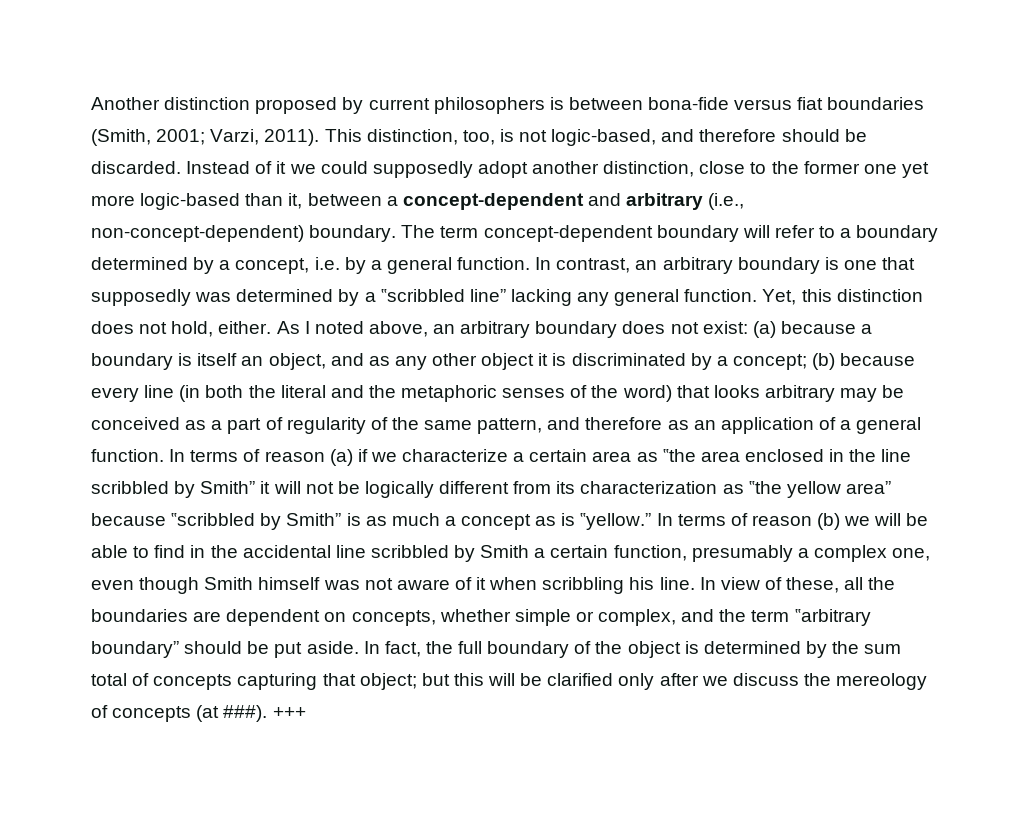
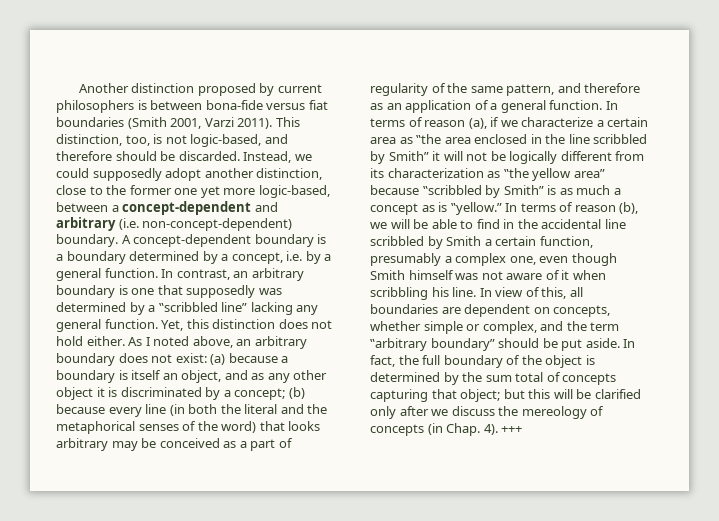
- Another distinction proposed by current philosophers is between bona-fide versus fiat boundaries (Smith, 2001; Varzi, 2011).
+ Another distinction proposed by current philosophers is between bona-fide versus fiat boundaries (Smith 2001, Varzi 2011).
- Instead of it we could supposedly adopt another distinction, close to the former one yet more logic-based than it, between a concept-dependent and arbitrary (i.e., non-concept-dependent) boundary.
+ Instead, we could supposedly adopt another distinction, close to the former one yet more logic-based, between a concept-dependent and arbitrary (i.e. non-concept-dependent) boundary.
- The term concept-dependent boundary will refer to a boundary determined by a concept, i.e. by a general function.
+ A concept-dependent boundary is a boundary determined by a concept, i.e. by a general function.
- Yet, this distinction does not hold, either.
+ Yet, this distinction does not hold either.
- (b) because every line (in both the literal and the metaphoric senses of the word) that looks arbitrary may be conceived as a part of regularity of the same pattern, and therefore as an application of a general function.
+ (b) because every line (in both the literal and the metaphorical senses of the word) that looks arbitrary may be conceived as a part of regularity of the same pattern, and therefore as an application of a general function.
- In terms of reason (a) if we characterize a certain area as ‟the area enclosed in the line scribbled by Smith” it will not be logically different from its characterization as ‟the yellow area” because ‟scribbled by Smith” is as much a concept as is ‟yellow.”
+ In terms of reason (a), if we characterize a certain area as ‟the area enclosed in the line scribbled by Smith” it will not be logically different from its characterization as ‟the yellow area” because ‟scribbled by Smith” is as much a concept as is ‟yellow.”
- In terms of reason (b) we will be able to find in the accidental line scribbled by Smith a certain function, presumably a complex one, even though Smith himself was not aware of it when scribbling his line.
+ In terms of reason (b), we will be able to find in the accidental line scribbled by Smith a certain function, presumably a complex one, even though Smith himself was not aware of it when scribbling his line.
- In view of these, all the boundaries are dependent on concepts, whether simple or complex, and the term ‟arbitrary boundary” should be put aside.
+ In view of this, all boundaries are dependent on concepts, whether simple or complex, and the term ‟arbitrary boundary” should be put aside.
- In fact, the full boundary of the object is determined by the sum total of concepts capturing that object; but this will be clarified only after we discuss the mereology of concepts (at ###).
+ In fact, the full boundary of the object is determined by the sum total of concepts capturing that object; but this will be clarified only after we discuss the mereology of concepts (in Chap. 4).

